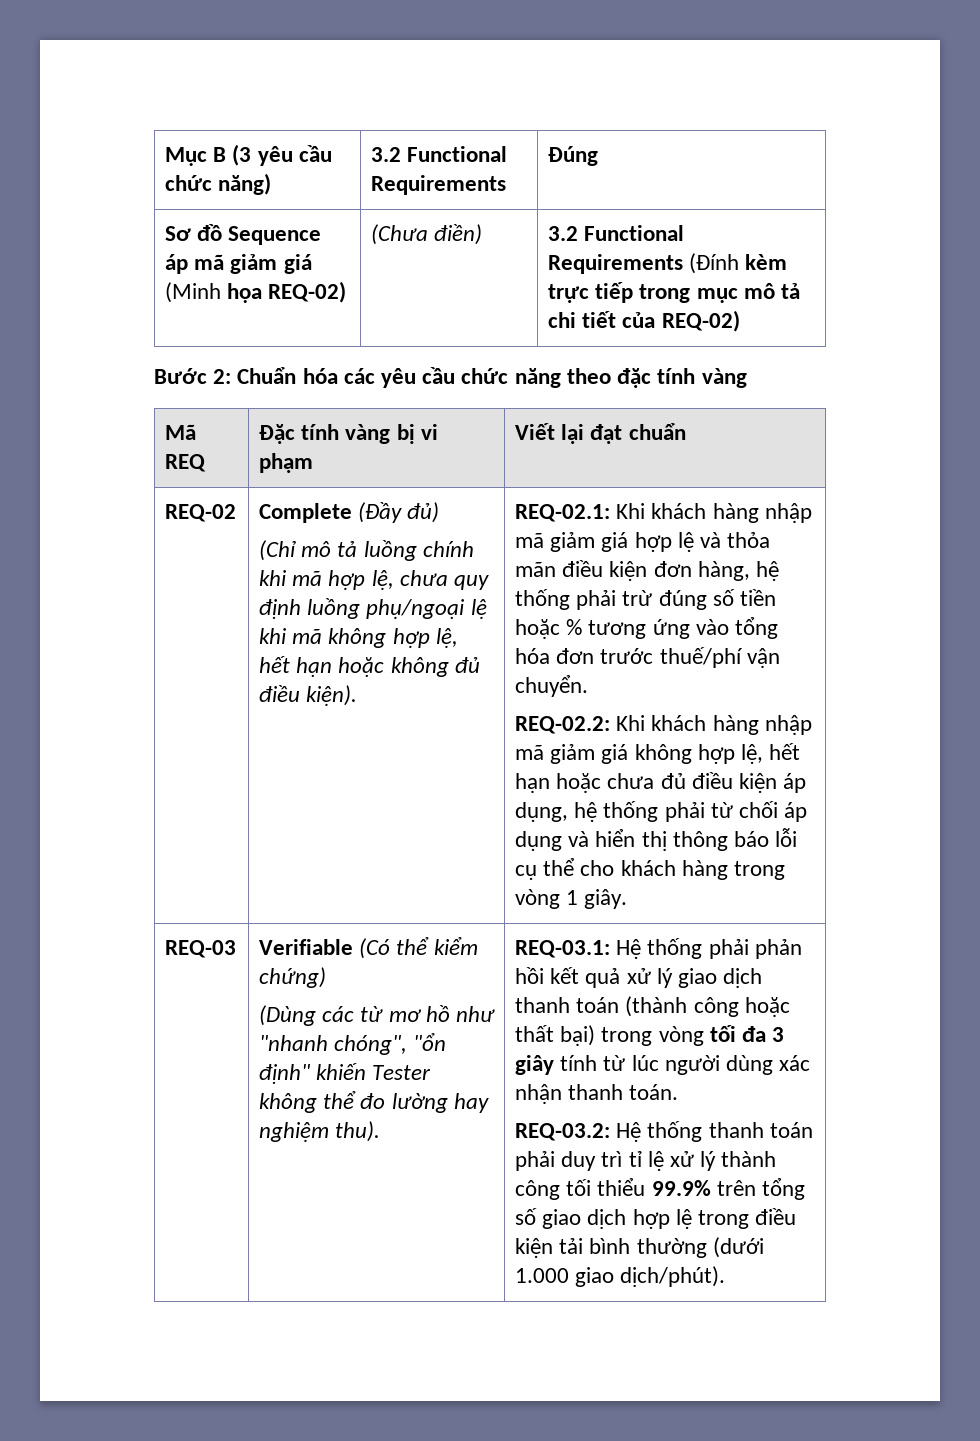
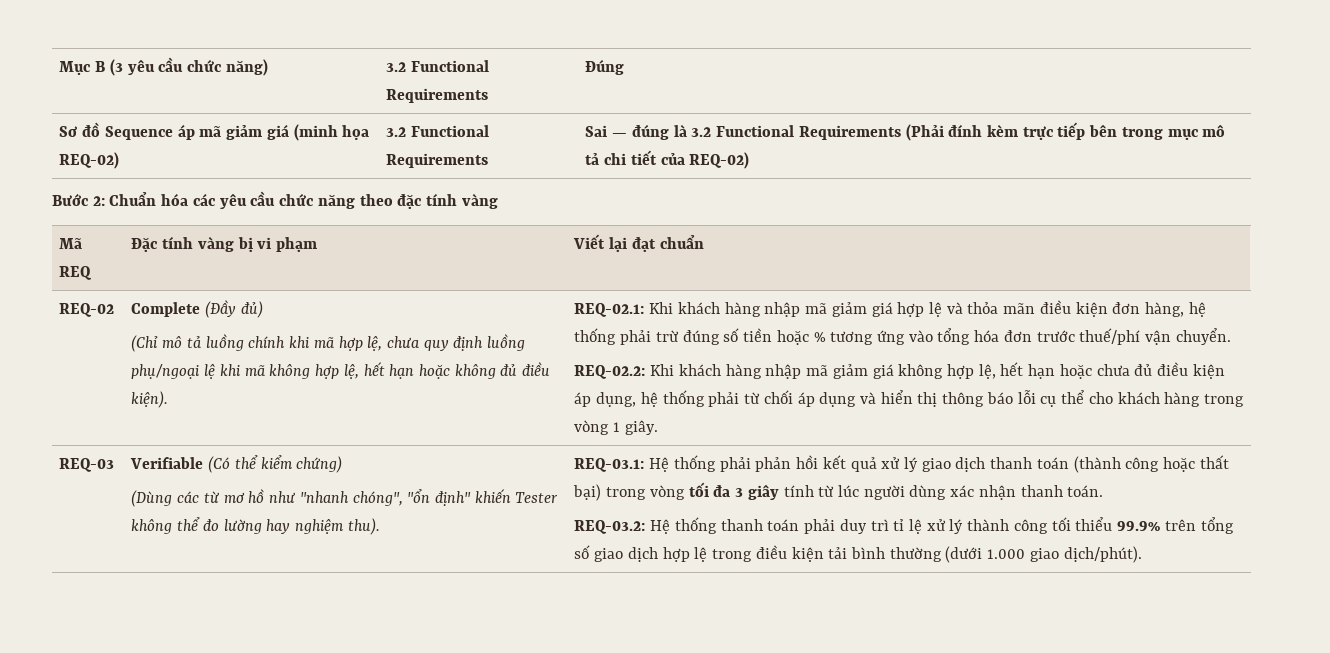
- Sơ đồ Sequence áp mã giảm giá (Minh họa REQ-02) | (Chưa điền) | 3.2 Functional Requirements (Đính kèm trực tiếp trong mục mô tả chi tiết của REQ-02)
+ Sơ đồ Sequence áp mã giảm giá (minh họa REQ-02) | 3.2 Functional Requirements | Sai — đúng là 3.2 Functional Requirements (Phải đính kèm trực tiếp bên trong mục mô tả chi tiết của REQ-02)

